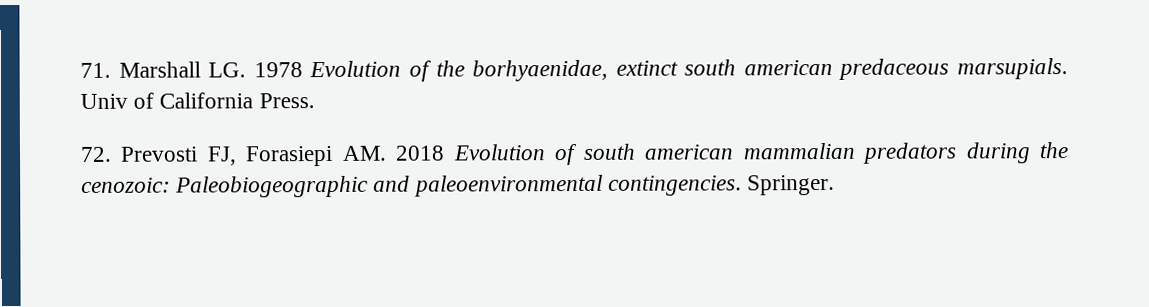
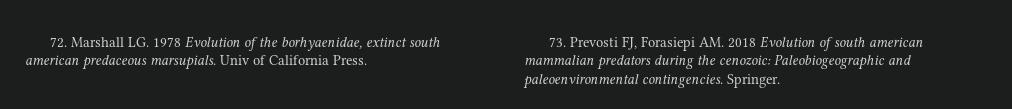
- 71. Marshall LG. 1978 Evolution of the borhyaenidae, extinct south american predaceous marsupials.
+ 72. Marshall LG. 1978 Evolution of the borhyaenidae, extinct south american predaceous marsupials.
- 72. Prevosti FJ, Forasiepi AM. 2018 Evolution of south american mammalian predators during the cenozoic: Paleobiogeographic and paleoenvironmental contingencies.
+ 73. Prevosti FJ, Forasiepi AM. 2018 Evolution of south american mammalian predators during the cenozoic: Paleobiogeographic and paleoenvironmental contingencies.

